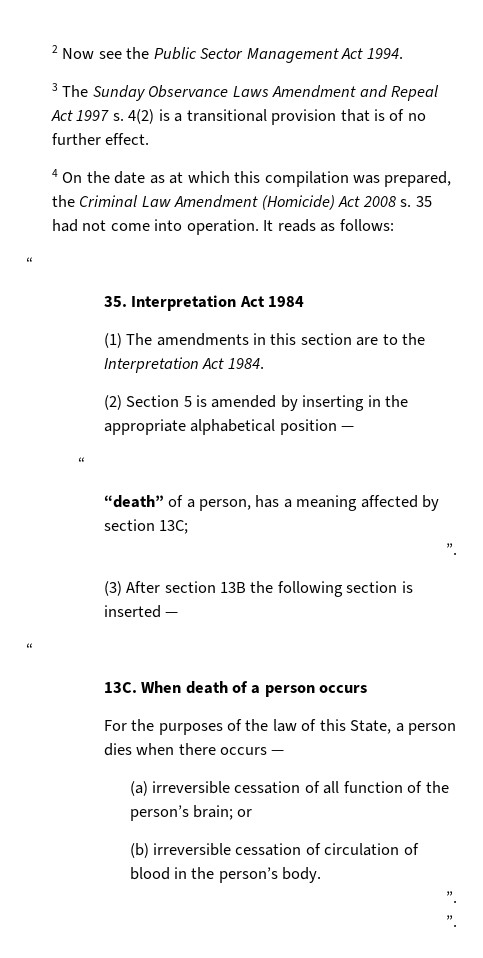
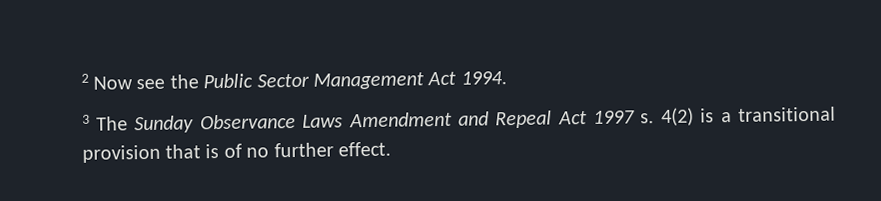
- 4 On the date as at which this compilation was prepared, the Criminal Law Amendment (Homicide) Act 2008 s. 35 had not come into operation. It reads as follows:
- “
- 35. Interpretation Act 1984
- (1) The amendments in this section are to the Interpretation Act 1984.
- (2) Section 5 is amended by inserting in the appropriate alphabetical position —
- “
- “death” of a person, has a meaning affected by section 13C;
- ”.
- (3) After section 13B the following section is inserted —
- “
- 13C. When death of a person occurs
- For the purposes of the law of this State, a person dies when there occurs —
- (a) irreversible cessation of all function of the person’s brain; or
- (b) irreversible cessation of circulation of blood in the person’s body.
- ”.
- ”.

